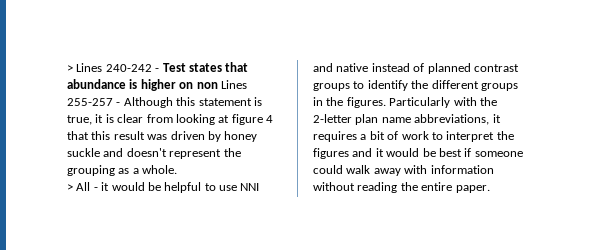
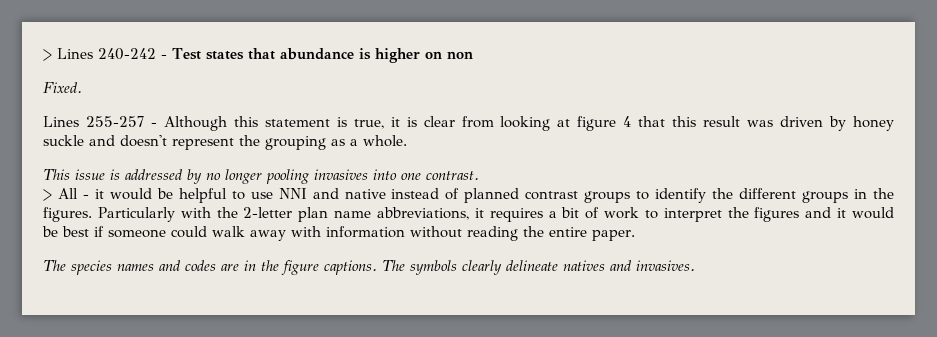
- > Lines 240-242 - Test states that abundance is higher on non Lines 255-257 - Although this statement is true, it is clear from looking at figure 4 that this result was driven by honey suckle and doesn't represent the grouping as a whole.
+ > Lines 240-242 - Test states that abundance is higher on non
+ Fixed.
+ Lines 255-257 - Although this statement is true, it is clear from looking at figure 4 that this result was driven by honey suckle and doesn't represent the grouping as a whole.
+ This issue is addressed by no longer pooling invasives into one contrast.
+ The species names and codes are in the figure captions. The symbols clearly delineate natives and invasives.

